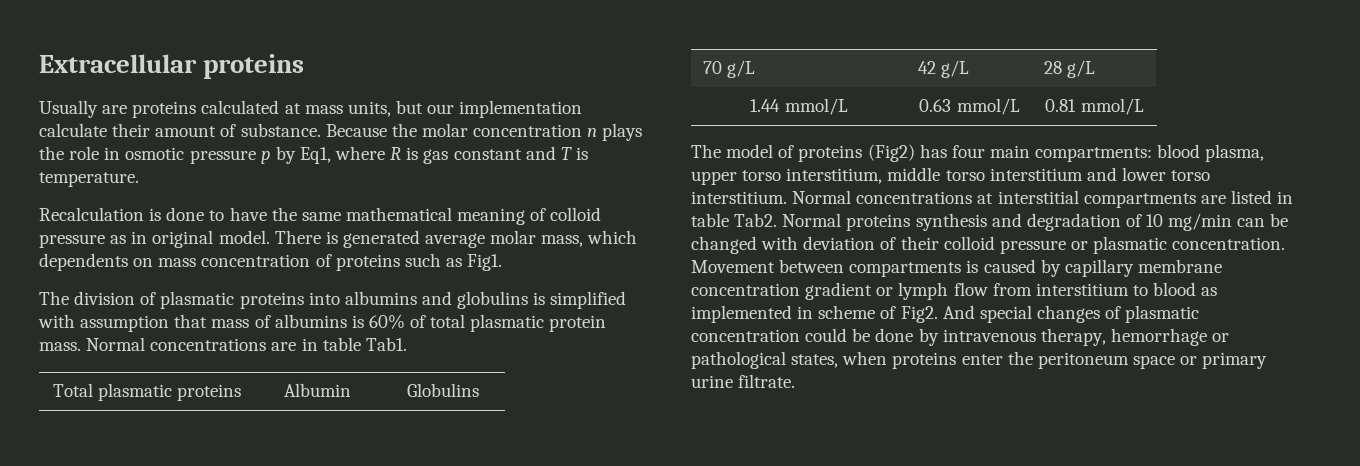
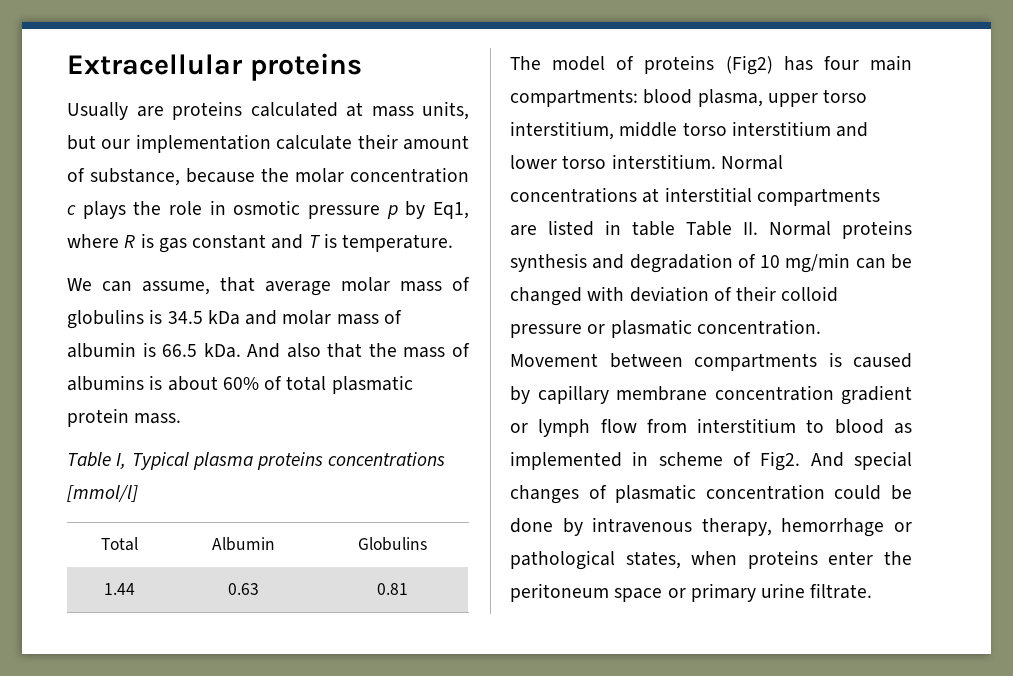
- Usually are proteins calculated at mass units, but our implementation calculate their amount of substance. Because the molar concentration n plays the role in osmotic pressure p by Eq1, where R is gas constant and T is temperature.
+ Usually are proteins calculated at mass units, but our implementation calculate their amount of substance, because the molar concentration c plays the role in osmotic pressure p by Eq1, where R is gas constant and T is temperature.
- Recalculation is done to have the same mathematical meaning of colloid pressure as in original model. There is generated average molar mass, which dependents on mass concentration of proteins such as Fig1.
- The division of plasmatic proteins into albumins and globulins is simplified with assumption that mass of albumins is 60% of total plasmatic protein mass. Normal concentrations are in table Tab1.
+ We can assume, that average molar mass of globulins is 34.5 kDa and molar mass of albumin is 66.5 kDa. And also that the mass of albumins is about 60% of total plasmatic protein mass.
+ Table I, Typical plasma proteins concentrations [mmol/l]
- Total plasmatic proteins | Albumin | Globulins
+ Total | Albumin | Globulins
- 70 g/L | 42 g/L | 28 g/L
- 1.44 mmol/L | 0.63 mmol/L | 0.81 mmol/L
+ 1.44 | 0.63 | 0.81
- Normal concentrations at interstitial compartments are listed in table Tab2. Normal proteins synthesis and degradation of 10 mg/min can be changed with deviation of their colloid pressure or plasmatic concentration.
+ Normal concentrations at interstitial compartments are listed in table Table II. Normal proteins synthesis and degradation of 10 mg/min can be changed with deviation of their colloid pressure or plasmatic concentration.

